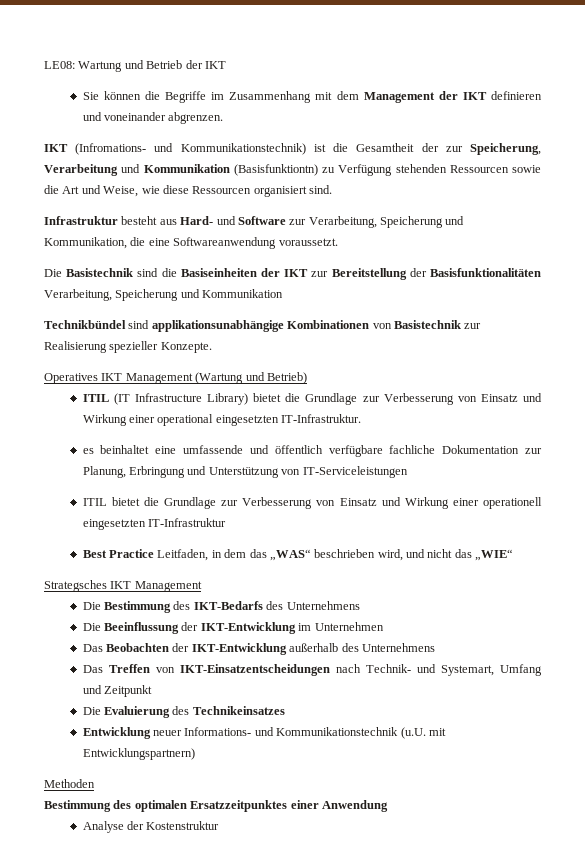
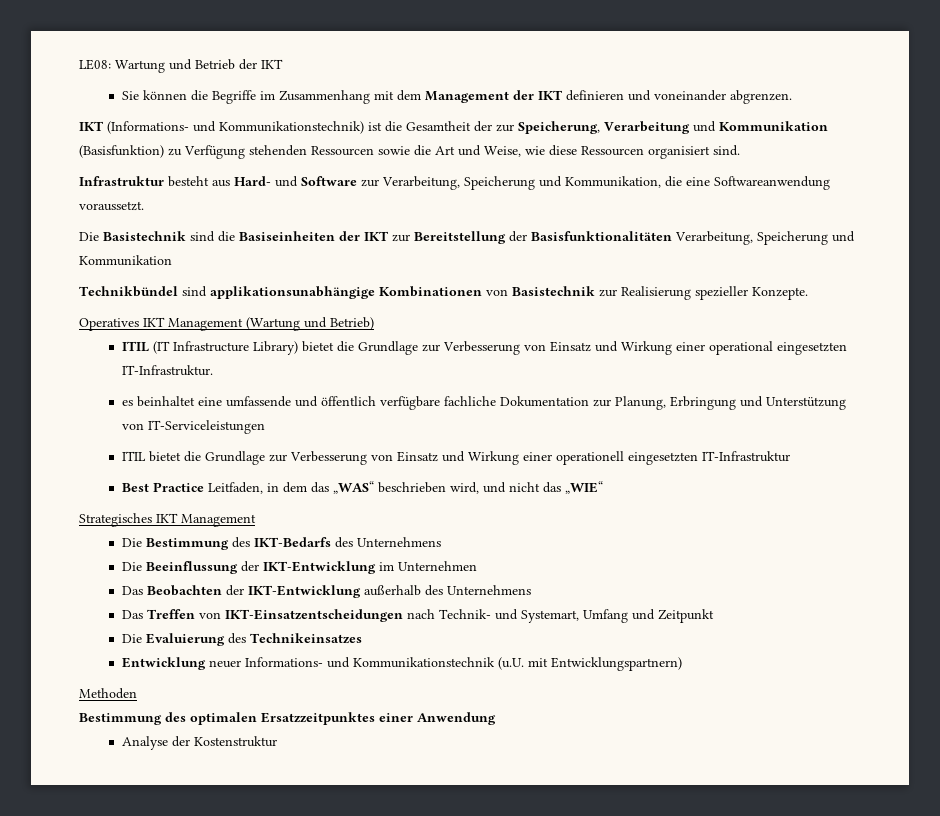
- IKT (Infromations- und Kommunikationstechnik) ist die Gesamtheit der zur Speicherung, Verarbeitung und Kommunikation (Basisfunktiontn) zu Verfügung stehenden Ressourcen sowie die Art und Weise, wie diese Ressourcen organisiert sind.
+ IKT (Informations- und Kommunikationstechnik) ist die Gesamtheit der zur Speicherung, Verarbeitung und Kommunikation (Basisfunktion) zu Verfügung stehenden Ressourcen sowie die Art und Weise, wie diese Ressourcen organisiert sind.
- Strategsches IKT Management
+ Strategisches IKT Management

